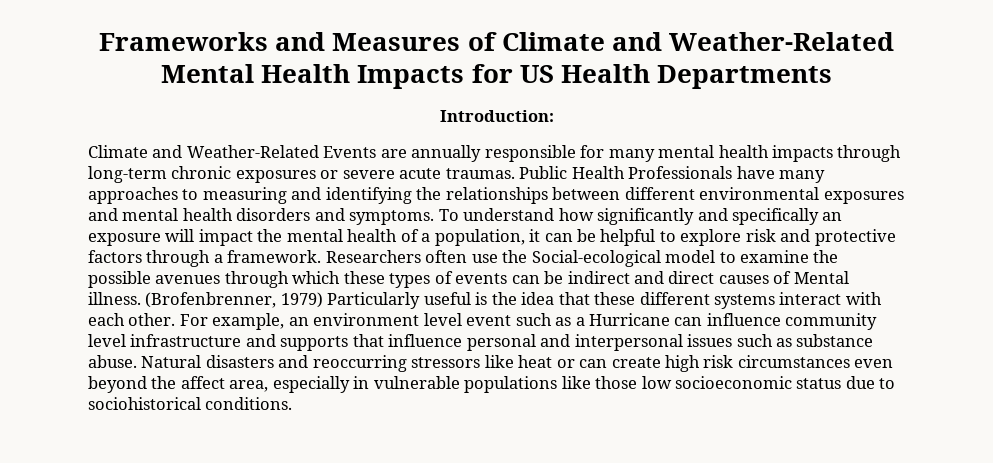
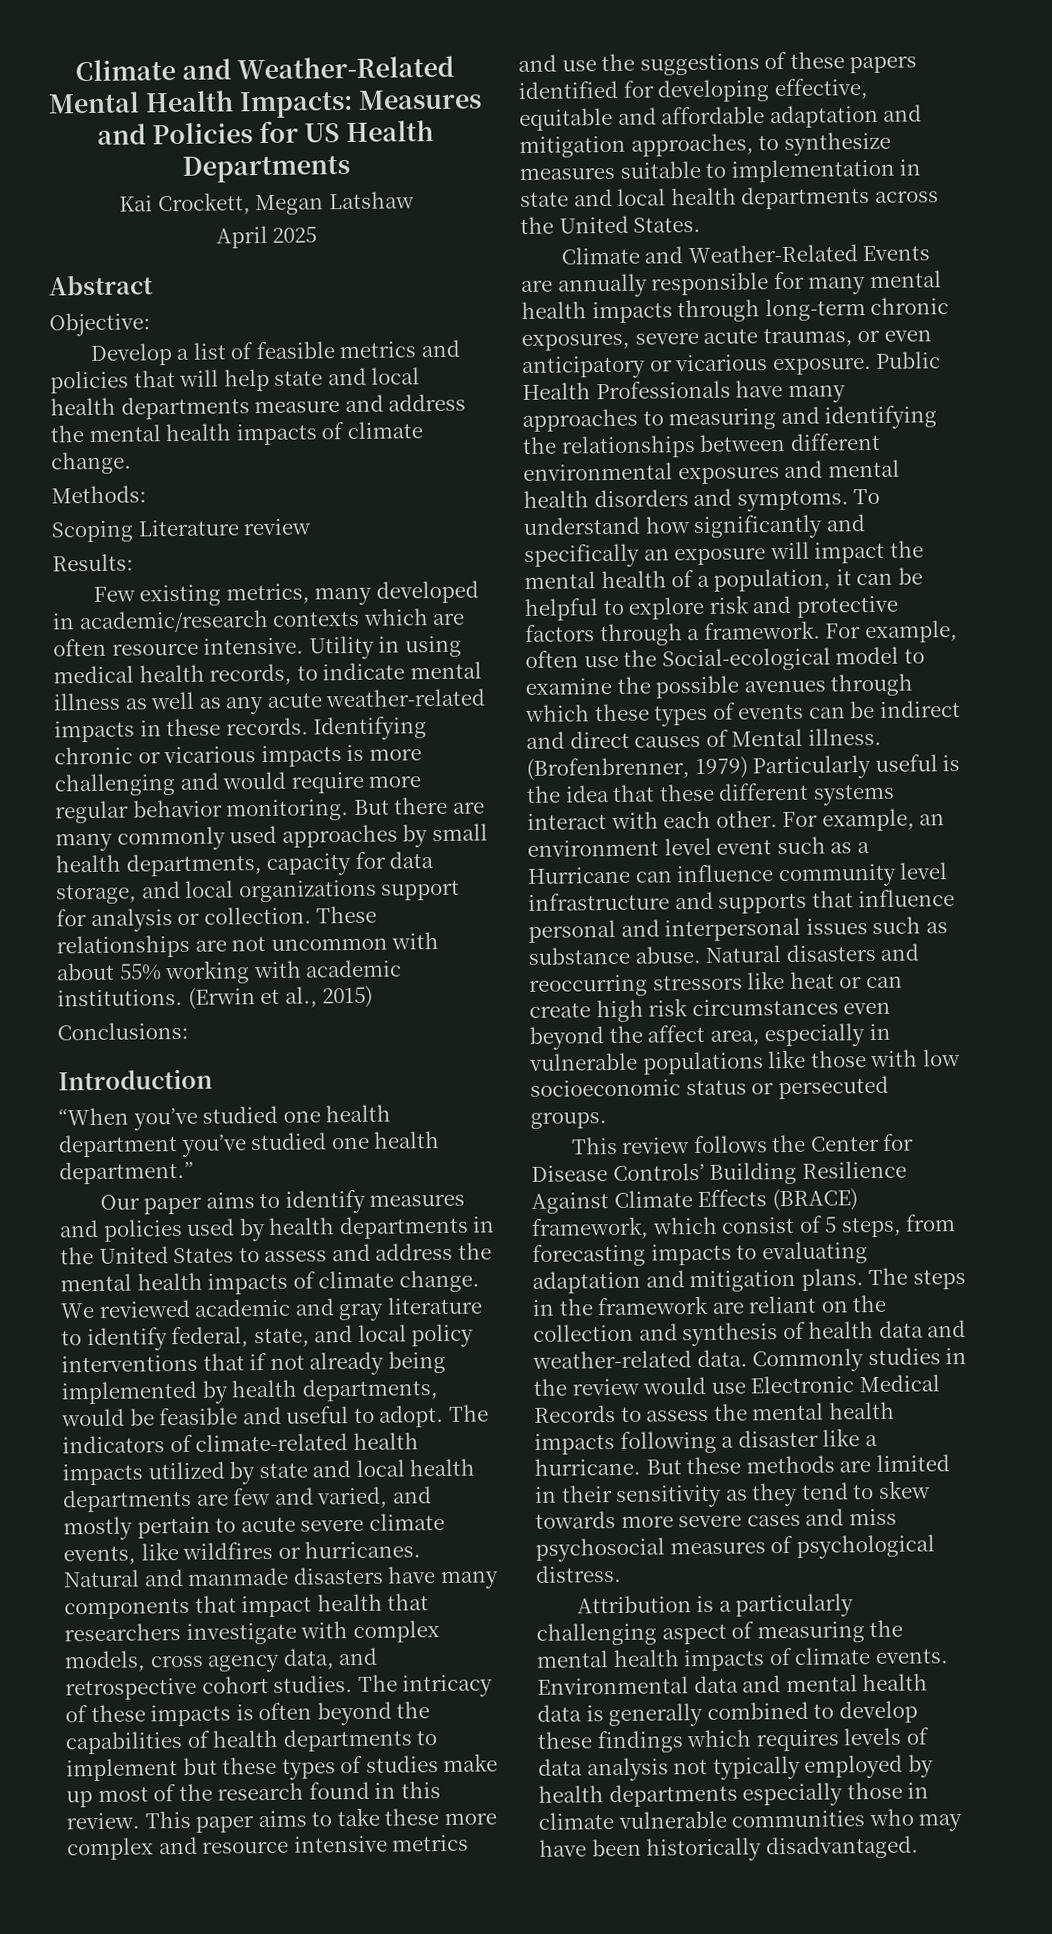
- Frameworks and Measures of Climate and Weather-Related Mental Health Impacts for US Health Departments
+ Climate and Weather-Related Mental Health Impacts: Measures and Policies for US Health Departments
- Introduction:
+ Kai Crockett, Megan Latshaw
+ April 2025
+ Abstract
+ Objective:
+ Develop a list of feasible metrics and policies that will help state and local health departments measure and address the mental health impacts of climate change.
+ Methods:
+ Scoping Literature review
+ Results:
+ Few existing metrics, many developed in academic/research contexts which are often resource intensive. Utility in using medical health records, to indicate mental illness as well as any acute weather-related impacts in these records. Identifying chronic or vicarious impacts is more challenging and would require more regular behavior monitoring. But there are many commonly used approaches by small health departments, capacity for data storage, and local organizations support for analysis or collection. These relationships are not uncommon with about 55% working with academic institutions. (Erwin et al., 2015)
+ Conclusions:
+ Introduction
+ “When you’ve studied one health department you’ve studied one health department.”
+ Our paper aims to identify measures and policies used by health departments in the United States to assess and address the mental health impacts of climate change. We reviewed academic and gray literature to identify federal, state, and local policy interventions that if not already being implemented by health departments, would be feasible and useful to adopt. The indicators of climate-related health impacts utilized by state and local health departments are few and varied, and mostly pertain to acute severe climate events, like wildfires or hurricanes. Natural and manmade disasters have many components that impact health that researchers investigate with complex models, cross agency data, and retrospective cohort studies. The intricacy of these impacts is often beyond the capabilities of health departments to implement but these types of studies make up most of the research found in this review. This paper aims to take these more complex and resource intensive metrics and use the suggestions of these papers identified for developing effective, equitable and affordable adaptation and mitigation approaches, to synthesize measures suitable to implementation in state and local health departments across the United States.
- Climate and Weather-Related Events are annually responsible for many mental health impacts through long-term chronic exposures or severe acute traumas.
+ Climate and Weather-Related Events are annually responsible for many mental health impacts through long-term chronic exposures, severe acute traumas, or even anticipatory or vicarious exposure.
- Researchers often use the Social-ecological model to examine the possible avenues through which these types of events can be indirect and direct causes of Mental illness.
+ For example, often use the Social-ecological model to examine the possible avenues through which these types of events can be indirect and direct causes of Mental illness.
- Natural disasters and reoccurring stressors like heat or can create high risk circumstances even beyond the affect area, especially in vulnerable populations like those low socioeconomic status due to sociohistorical conditions.
+ Natural disasters and reoccurring stressors like heat or can create high risk circumstances even beyond the affect area, especially in vulnerable populations like those with low socioeconomic status or persecuted groups.
+ This review follows the Center for Disease Controls’ Building Resilience Against Climate Effects (BRACE) framework, which consist of 5 steps, from forecasting impacts to evaluating adaptation and mitigation plans. The steps in the framework are reliant on the collection and synthesis of health data and weather-related data. Commonly studies in the review would use Electronic Medical Records to assess the mental health impacts following a disaster like a hurricane. But these methods are limited in their sensitivity as they tend to skew towards more severe cases and miss psychosocial measures of psychological distress.
+ Attribution is a particularly challenging aspect of measuring the mental health impacts of climate events. Environmental data and mental health data is generally combined to develop these findings which requires levels of data analysis not typically employed by health departments especially those in climate vulnerable communities who may have been historically disadvantaged.

